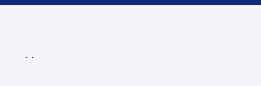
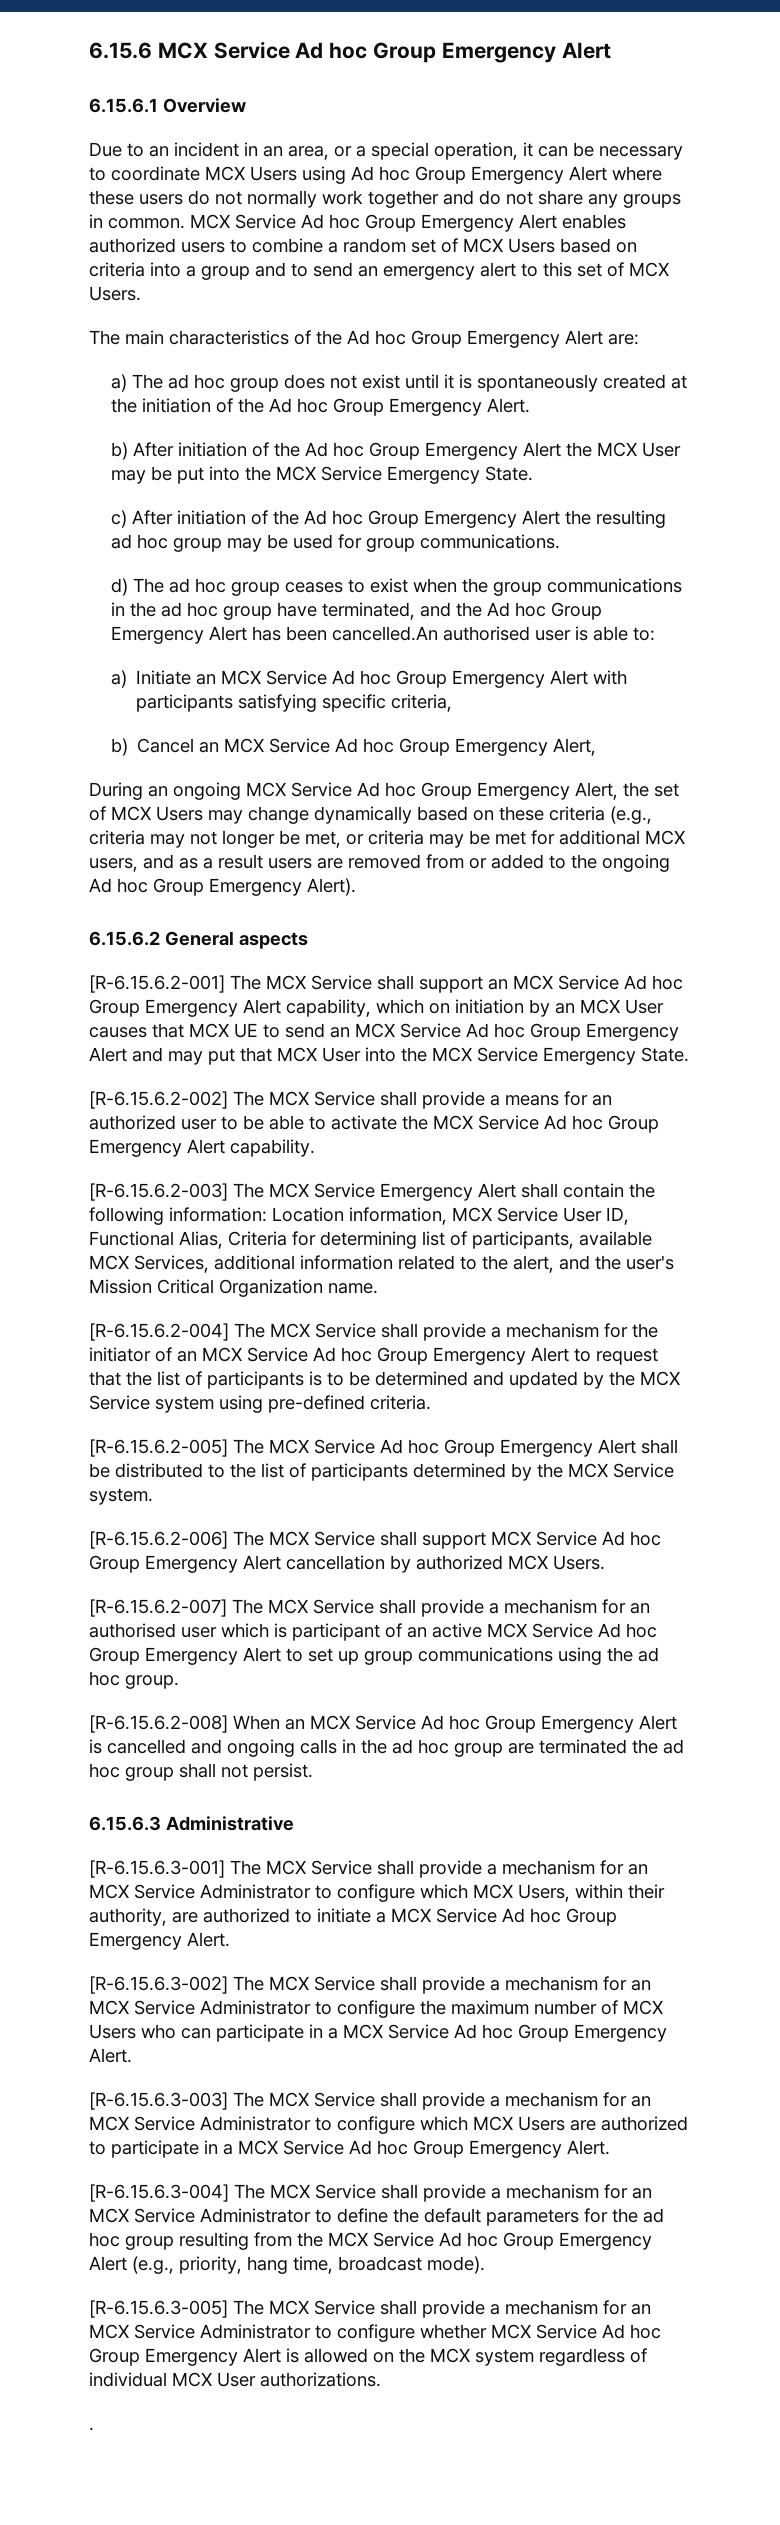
- . .
+ 6.15.6 MCX Service Ad hoc Group Emergency Alert
+ 6.15.6.1 Overview
+ Due to an incident in an area, or a special operation, it can be necessary to coordinate MCX Users using Ad hoc Group Emergency Alert where these users do not normally work together and do not share any groups in common. MCX Service Ad hoc Group Emergency Alert enables authorized users to combine a random set of MCX Users based on criteria into a group and to send an emergency alert to this set of MCX Users.
+ The main characteristics of the Ad hoc Group Emergency Alert are:
+ a) The ad hoc group does not exist until it is spontaneously created at the initiation of the Ad hoc Group Emergency Alert.
+ b) After initiation of the Ad hoc Group Emergency Alert the MCX User may be put into the MCX Service Emergency State.
+ c) After initiation of the Ad hoc Group Emergency Alert the resulting ad hoc group may be used for group communications.
+ d) The ad hoc group ceases to exist when the group communications in the ad hoc group have terminated, and the Ad hoc Group Emergency Alert has been cancelled.An authorised user is able to:
+ a) Initiate an MCX Service Ad hoc Group Emergency Alert with participants satisfying specific criteria,
+ b) Cancel an MCX Service Ad hoc Group Emergency Alert,
+ During an ongoing MCX Service Ad hoc Group Emergency Alert, the set of MCX Users may change dynamically based on these criteria (e.g., criteria may not longer be met, or criteria may be met for additional MCX users, and as a result users are removed from or added to the ongoing Ad hoc Group Emergency Alert).
+ 6.15.6.2 General aspects
+ [R-6.15.6.2-001] The MCX Service shall support an MCX Service Ad hoc Group Emergency Alert capability, which on initiation by an MCX User causes that MCX UE to send an MCX Service Ad hoc Group Emergency Alert and may put that MCX User into the MCX Service Emergency State.
+ [R-6.15.6.2-002] The MCX Service shall provide a means for an authorized user to be able to activate the MCX Service Ad hoc Group Emergency Alert capability.
+ [R-6.15.6.2-003] The MCX Service Emergency Alert shall contain the following information: Location information, MCX Service User ID, Functional Alias, Criteria for determining list of participants, available MCX Services, additional information related to the alert, and the user's Mission Critical Organization name.
+ [R-6.15.6.2-004] The MCX Service shall provide a mechanism for the initiator of an MCX Service Ad hoc Group Emergency Alert to request that the list of participants is to be determined and updated by the MCX Service system using pre-defined criteria.
+ [R-6.15.6.2-005] The MCX Service Ad hoc Group Emergency Alert shall be distributed to the list of participants determined by the MCX Service system.
+ [R-6.15.6.2-006] The MCX Service shall support MCX Service Ad hoc Group Emergency Alert cancellation by authorized MCX Users.
+ [R-6.15.6.2-007] The MCX Service shall provide a mechanism for an authorised user which is participant of an active MCX Service Ad hoc Group Emergency Alert to set up group communications using the ad hoc group.
+ [R-6.15.6.2-008] When an MCX Service Ad hoc Group Emergency Alert is cancelled and ongoing calls in the ad hoc group are terminated the ad hoc group shall not persist.
+ 6.15.6.3 Administrative
+ [R-6.15.6.3-001] The MCX Service shall provide a mechanism for an MCX Service Administrator to configure which MCX Users, within their authority, are authorized to initiate a MCX Service Ad hoc Group Emergency Alert.
+ [R-6.15.6.3-002] The MCX Service shall provide a mechanism for an MCX Service Administrator to configure the maximum number of MCX Users who can participate in a MCX Service Ad hoc Group Emergency Alert.
+ [R-6.15.6.3-003] The MCX Service shall provide a mechanism for an MCX Service Administrator to configure which MCX Users are authorized to participate in a MCX Service Ad hoc Group Emergency Alert.
+ [R-6.15.6.3-004] The MCX Service shall provide a mechanism for an MCX Service Administrator to define the default parameters for the ad hoc group resulting from the MCX Service Ad hoc Group Emergency Alert (e.g., priority, hang time, broadcast mode).
+ [R-6.15.6.3-005] The MCX Service shall provide a mechanism for an MCX Service Administrator to configure whether MCX Service Ad hoc Group Emergency Alert is allowed on the MCX system regardless of individual MCX User authorizations.
+ .

